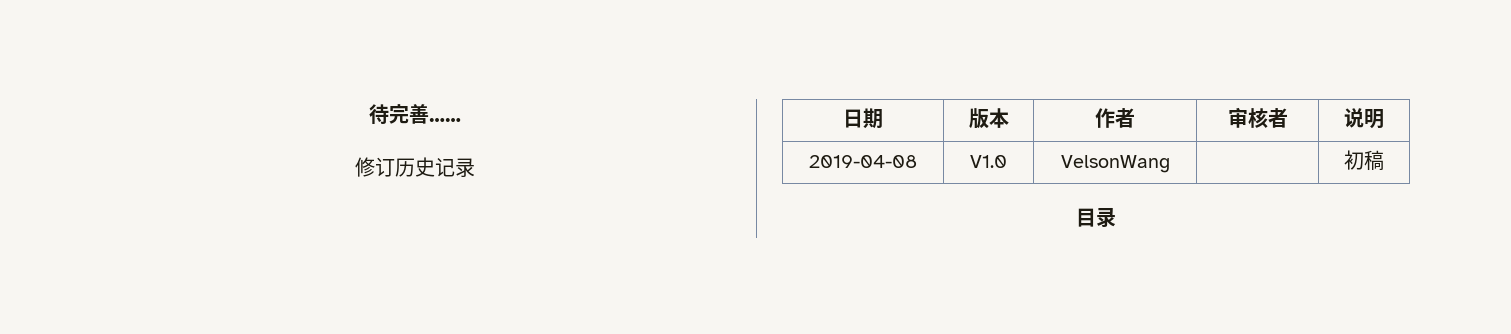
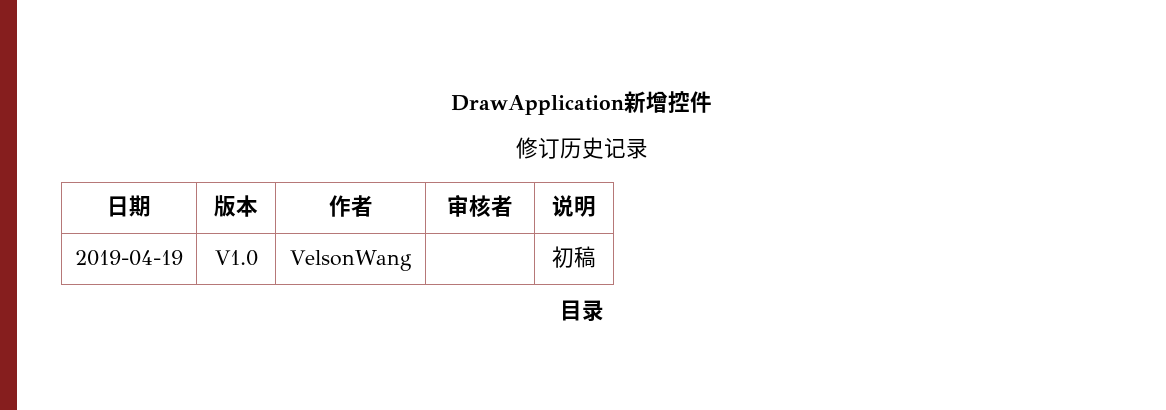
- 待完善……
+ DrawApplication新增控件
- 2019-04-08 | V1.0 | VelsonWang | | 初稿
+ 2019-04-19 | V1.0 | VelsonWang | | 初稿

